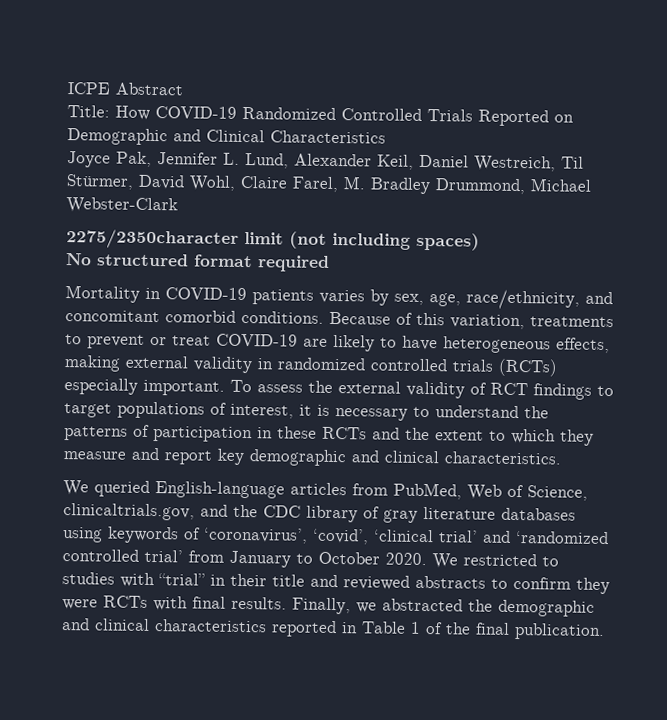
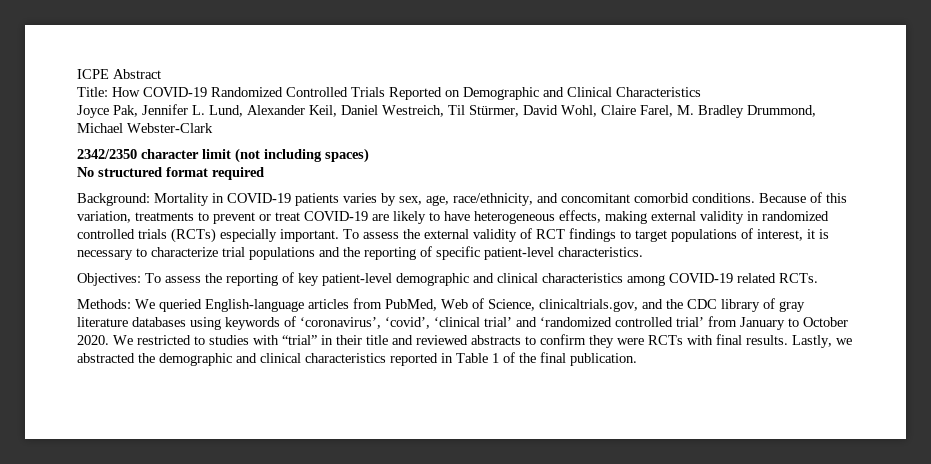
- 2275/2350character limit (not including spaces)
+ 2342/2350 character limit (not including spaces)
- Mortality in COVID-19 patients varies by sex, age, race/ethnicity, and concomitant comorbid conditions.
+ Background: Mortality in COVID-19 patients varies by sex, age, race/ethnicity, and concomitant comorbid conditions.
- To assess the external validity of RCT findings to target populations of interest, it is necessary to understand the patterns of participation in these RCTs and the extent to which they measure and report key demographic and clinical characteristics.
- We queried English-language articles from PubMed, Web of Science, clinicaltrials.gov, and the CDC library of gray literature databases using keywords of ‘coronavirus’, ‘covid’, ‘clinical trial’ and ‘randomized controlled trial’ from January to October 2020.
+ To assess the external validity of RCT findings to target populations of interest, it is necessary to characterize trial populations and the reporting of specific patient-level characteristics.
+ Objectives: To assess the reporting of key patient-level demographic and clinical characteristics among COVID-19 related RCTs.
+ Methods: We queried English-language articles from PubMed, Web of Science, clinicaltrials.gov, and the CDC library of gray literature databases using keywords of ‘coronavirus’, ‘covid’, ‘clinical trial’ and ‘randomized controlled trial’ from January to October 2020.
- Finally, we abstracted the demographic and clinical characteristics reported in Table 1 of the final publication.
+ Lastly, we abstracted the demographic and clinical characteristics reported in Table 1 of the final publication.

